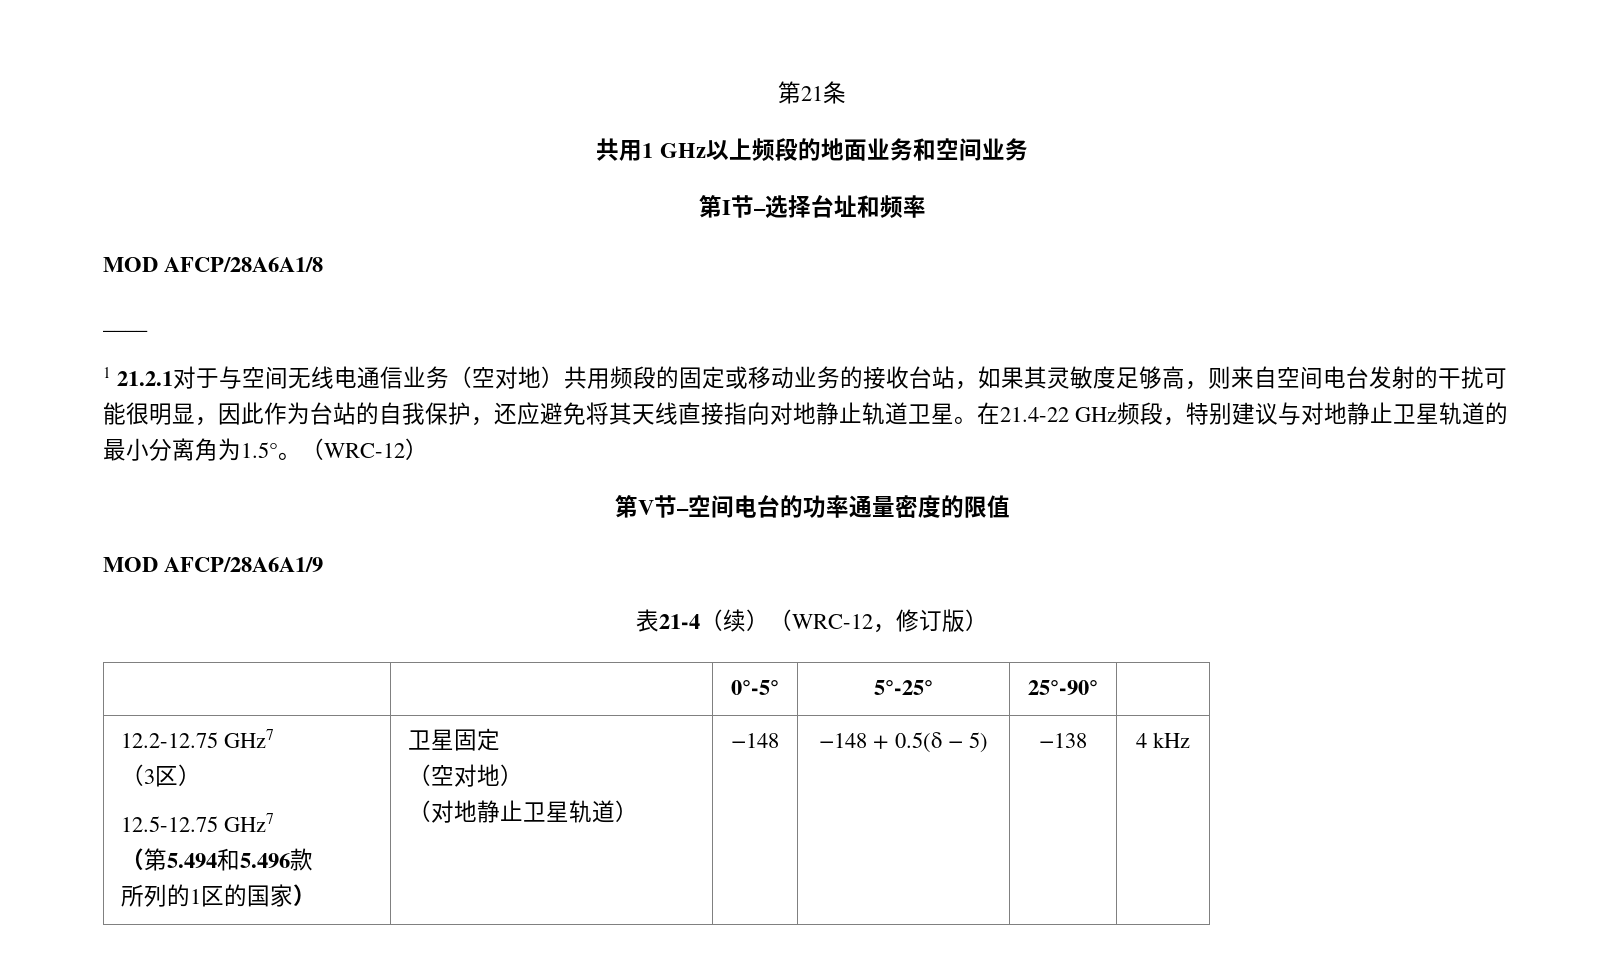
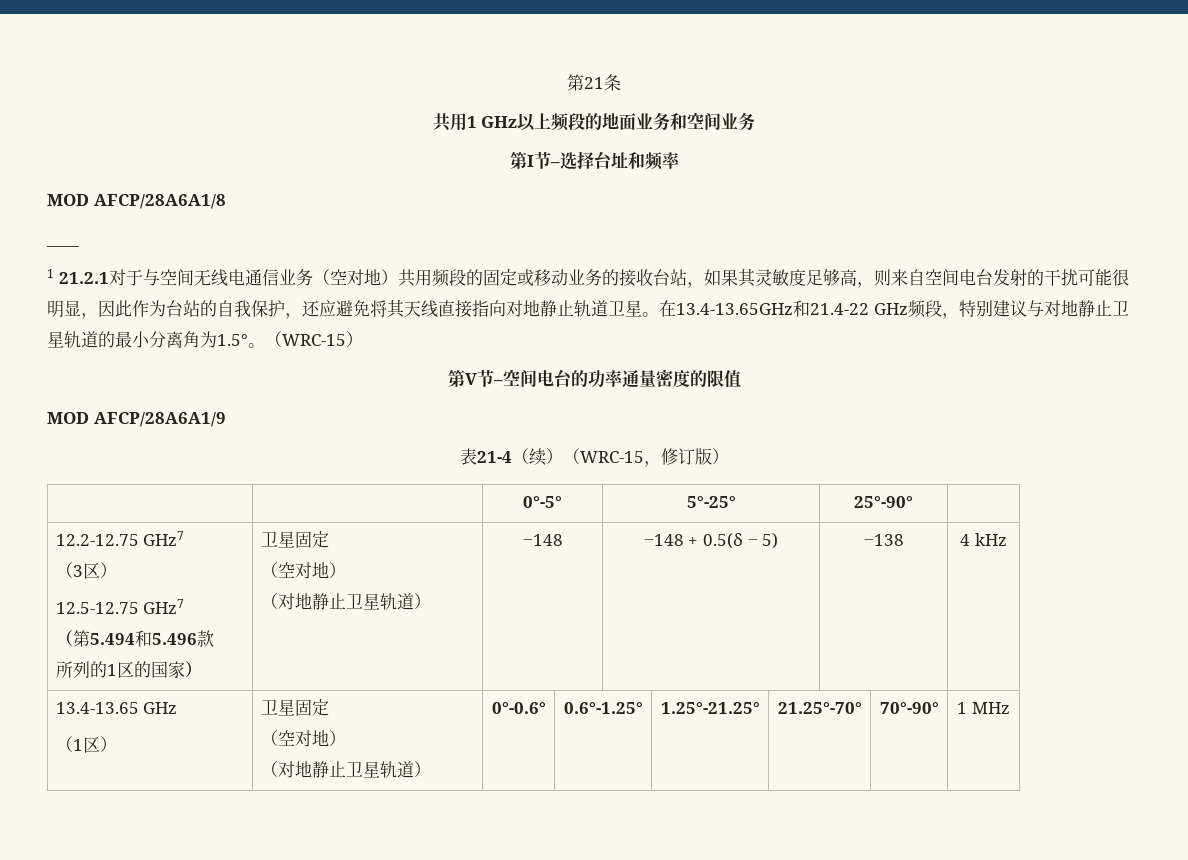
- 在21.4-22 GHz频段，特别建议与对地静止卫星轨道的最小分离角为1.5°。
+ 在13.4-13.65GHz和21.4-22 GHz频段，特别建议与对地静止卫星轨道的最小分离角为1.5°。
- （WRC-12）
+ （WRC-15）
- 表21-4（续）（WRC-12，修订版）
+ 表21-4（续）（WRC-15，修订版）
+ 13.4-13.65 GHz
+ （1区） | 卫星固定
+ （空对地）
+ （对地静止卫星轨道） | 0°-0.6° | 0.6°-1.25° | 1.25°-21.25° | 21.25°-70° | 70°-90° | 1 MHz

